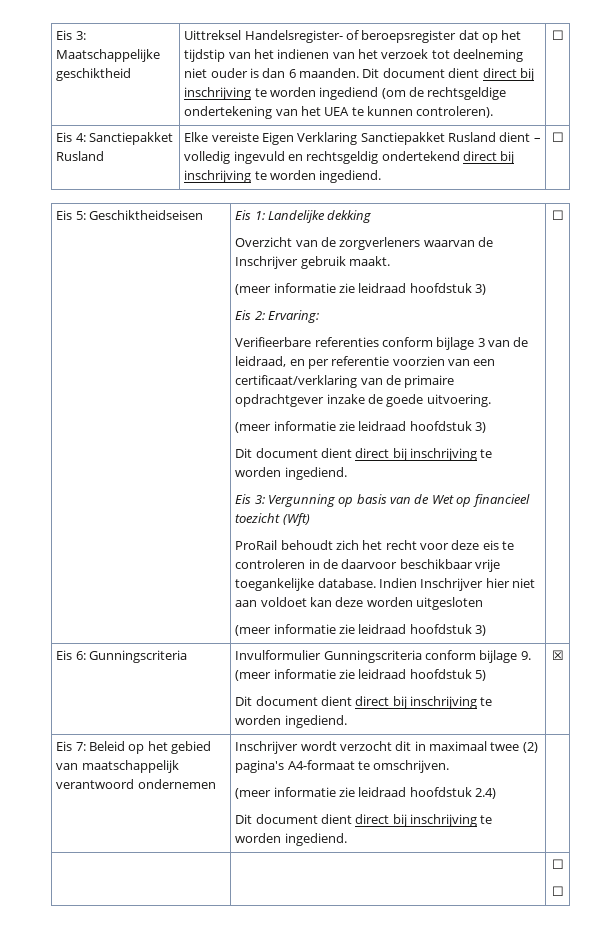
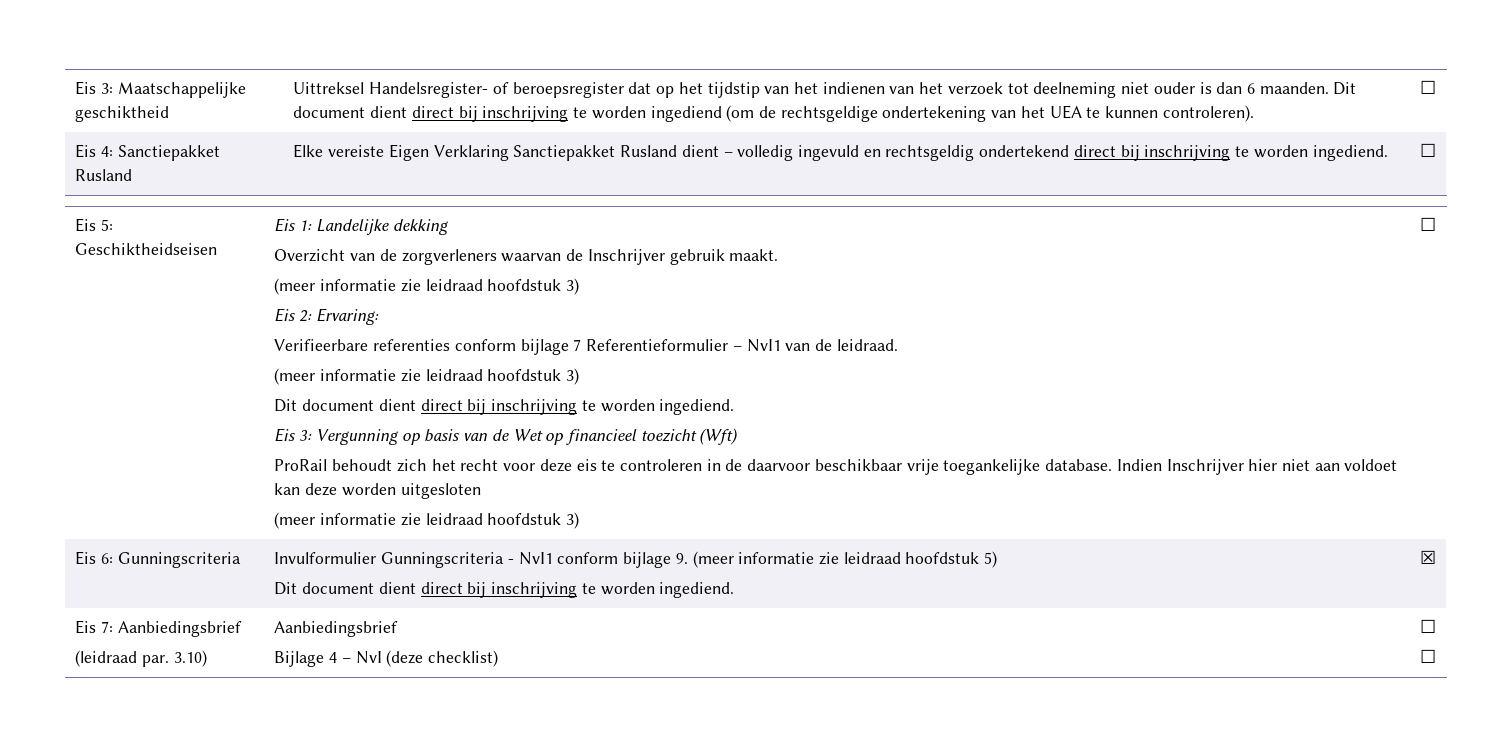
- Verifieerbare referenties conform bijlage 3 van de leidraad, en per referentie voorzien van een certificaat/verklaring van de primaire opdrachtgever inzake de goede uitvoering.
+ Verifieerbare referenties conform bijlage 7 Referentieformulier – NvI1 van de leidraad.
- Eis 6: Gunningscriteria | Invulformulier Gunningscriteria conform bijlage 9. (meer informatie zie leidraad hoofdstuk 5)
+ Eis 6: Gunningscriteria | Invulformulier Gunningscriteria - NvI1 conform bijlage 9. (meer informatie zie leidraad hoofdstuk 5)
- Eis 7: Beleid op het gebied van maatschappelijk verantwoord ondernemen | Inschrijver wordt verzocht dit in maximaal twee (2) pagina's A4-formaat te omschrijven.
- (meer informatie zie leidraad hoofdstuk 2.4)
- Dit document dient direct bij inschrijving te worden ingediend. |
- | | ☐
+ Eis 7: Aanbiedingsbrief
+ (leidraad par. 3.10) | Aanbiedingsbrief
+ Bijlage 4 – NvI (deze checklist) | ☐

